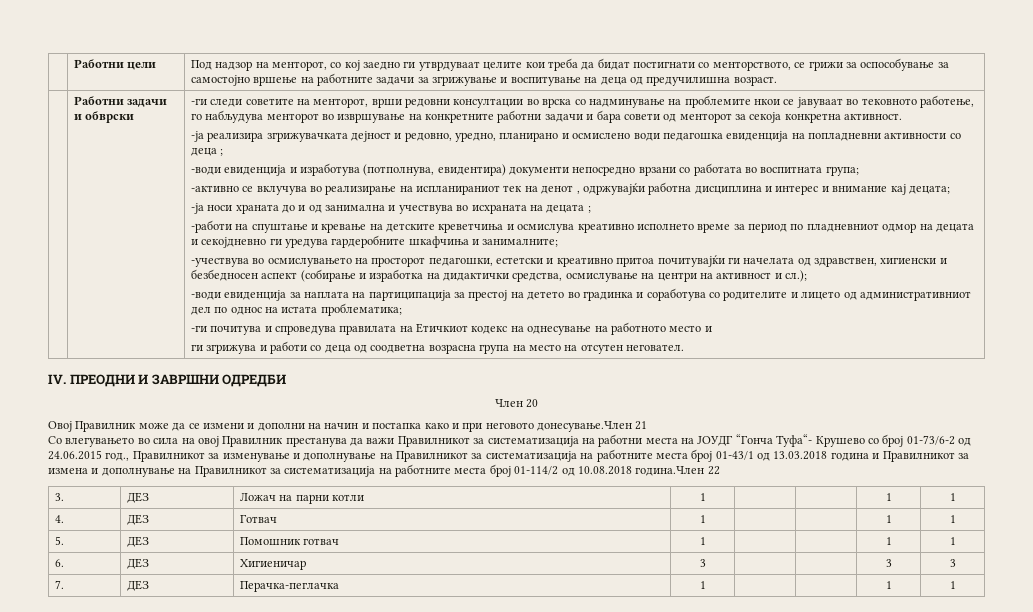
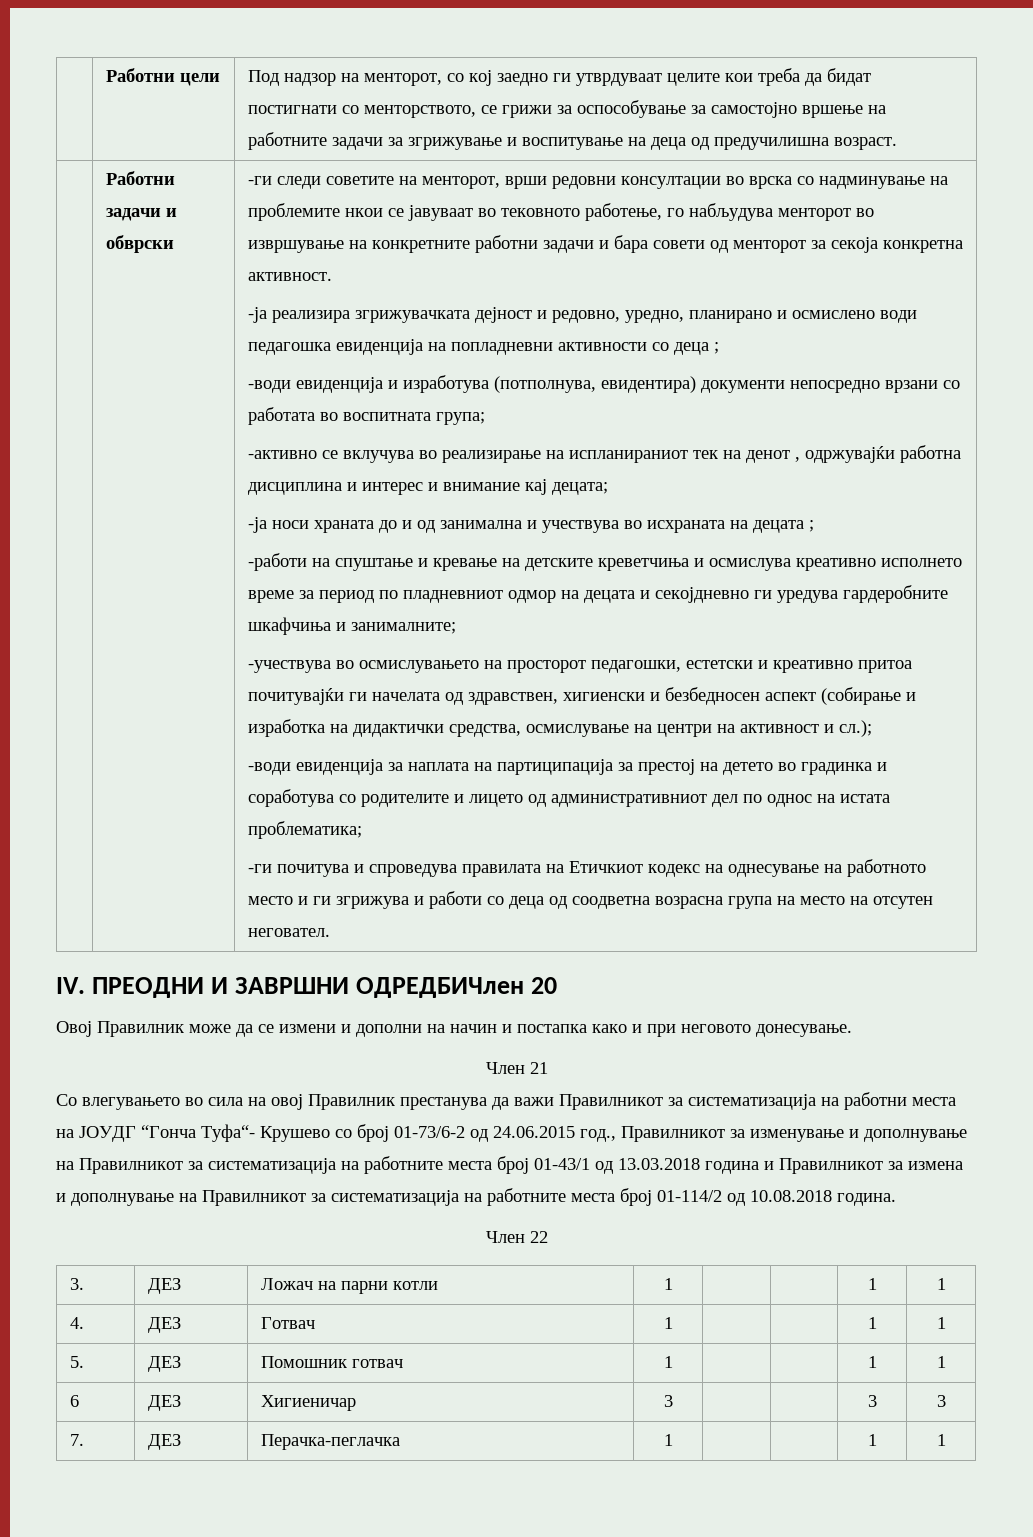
- -ги почитува и спроведува правилата на Етичкиот кодекс на однесување на работното место и
- ги згрижува и работи со деца од соодветна возрасна група на место на отсутен неговател.
+ -ги почитува и спроведува правилата на Етичкиот кодекс на однесување на работното место и ги згрижува и работи со деца од соодветна возрасна група на место на отсутен неговател.
- IV. ПРЕОДНИ И ЗАВРШНИ ОДРЕДБИ
- Член 20
+ IV. ПРЕОДНИ И ЗАВРШНИ ОДРЕДБИЧлен 20
- Овој Правилник може да се измени и дополни на начин и постапка како и при неговото донесување.Член 21
+ Овој Правилник може да се измени и дополни на начин и постапка како и при неговото донесување.
+ Член 21
- Со влегувањето во сила на овој Правилник престанува да важи Правилникот за систематизација на работни места на ЈОУДГ “Гонча Туфа“- Крушево со број 01-73/6-2 од 24.06.2015 год., Правилникот за изменување и дополнување на Правилникот за систематизација на работните места број 01-43/1 од 13.03.2018 година и Правилникот за измена и дополнување на Правилникот за систематизација на работните места број 01-114/2 од 10.08.2018 година.Член 22
+ Со влегувањето во сила на овој Правилник престанува да важи Правилникот за систематизација на работни места на ЈОУДГ “Гонча Туфа“- Крушево со број 01-73/6-2 од 24.06.2015 год., Правилникот за изменување и дополнување на Правилникот за систематизација на работните места број 01-43/1 од 13.03.2018 година и Правилникот за измена и дополнување на Правилникот за систематизација на работните места број 01-114/2 од 10.08.2018 година.
+ Член 22
- 6. | ДЕЗ | Хигиеничар | 3 | | | 3 | 3
+ 6 | ДЕЗ | Хигиеничар | 3 | | | 3 | 3

